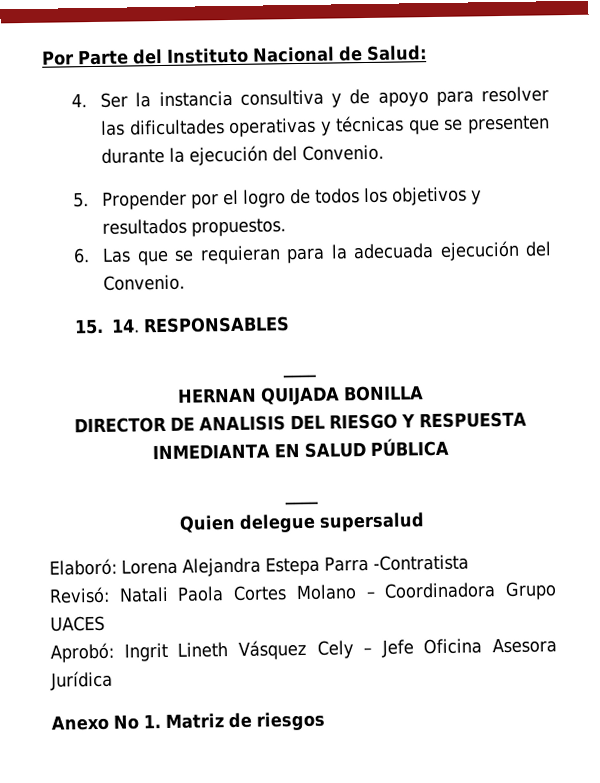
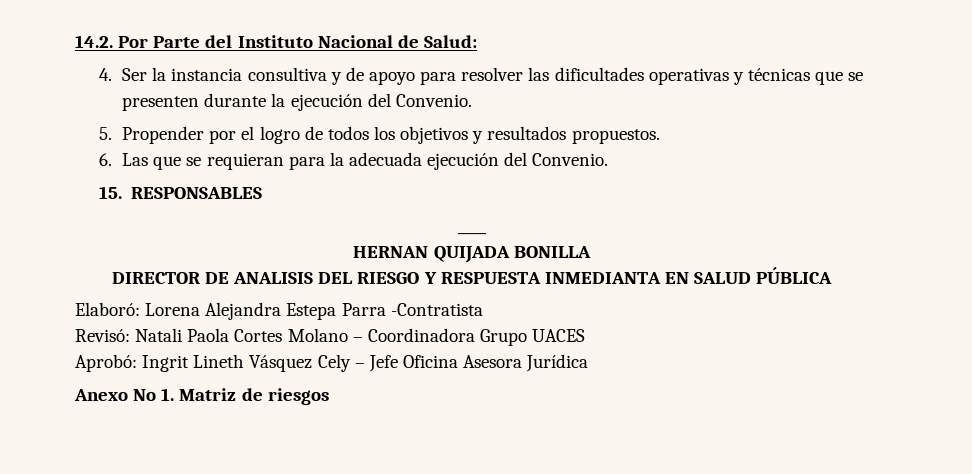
- Por Parte del Instituto Nacional de Salud:
+ 14.2. Por Parte del Instituto Nacional de Salud:
- 15. 14. RESPONSABLES
+ 15. RESPONSABLES
  DIRECTOR DE ANALISIS DEL RIESGO Y RESPUESTA INMEDIANTA EN SALUD PÚBLICA
- ____
- Quien delegue supersalud

